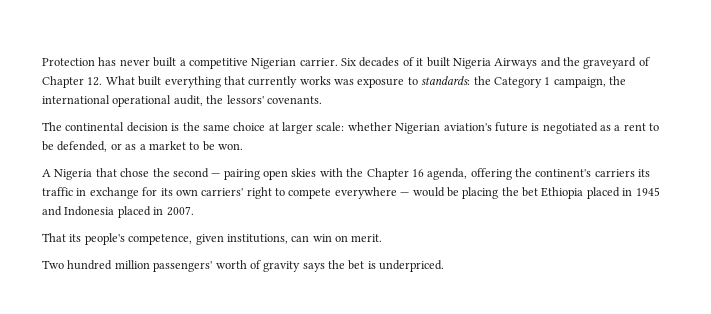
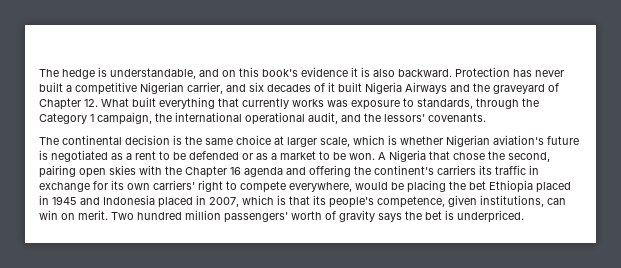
+ The hedge is understandable, and on this book's evidence it is also backward.
- Protection has never built a competitive Nigerian carrier. Six decades of it built Nigeria Airways and the graveyard of Chapter 12. What built everything that currently works was exposure to standards: the Category 1 campaign, the international operational audit, the lessors' covenants.
+ Protection has never built a competitive Nigerian carrier, and six decades of it built Nigeria Airways and the graveyard of Chapter 12. What built everything that currently works was exposure to standards, through the Category 1 campaign, the international operational audit, and the lessors' covenants.
- The continental decision is the same choice at larger scale: whether Nigerian aviation's future is negotiated as a rent to be defended, or as a market to be won.
- A Nigeria that chose the second — pairing open skies with the Chapter 16 agenda, offering the continent's carriers its traffic in exchange for its own carriers' right to compete everywhere — would be placing the bet Ethiopia placed in 1945 and Indonesia placed in 2007.
- That its people's competence, given institutions, can win on merit.
- Two hundred million passengers' worth of gravity says the bet is underpriced.
+ The continental decision is the same choice at larger scale, which is whether Nigerian aviation's future is negotiated as a rent to be defended or as a market to be won. A Nigeria that chose the second, pairing open skies with the Chapter 16 agenda and offering the continent's carriers its traffic in exchange for its own carriers' right to compete everywhere, would be placing the bet Ethiopia placed in 1945 and Indonesia placed in 2007, which is that its people's competence, given institutions, can win on merit. Two hundred million passengers' worth of gravity says the bet is underpriced.

